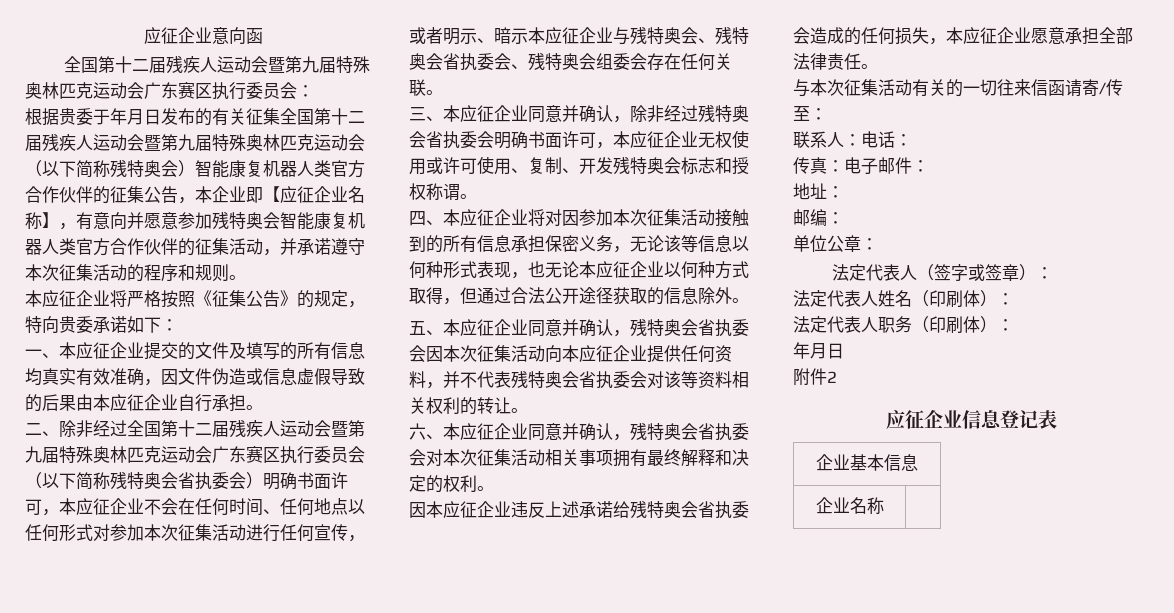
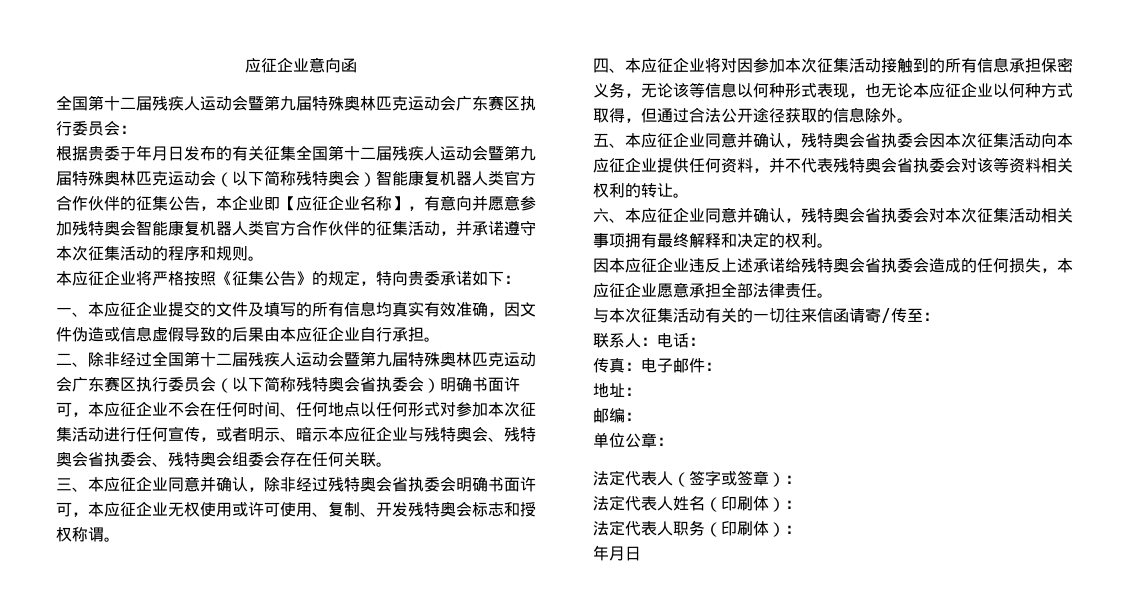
- 附件2
- 应征企业信息登记表
- 企业基本信息
- 企业名称 |

